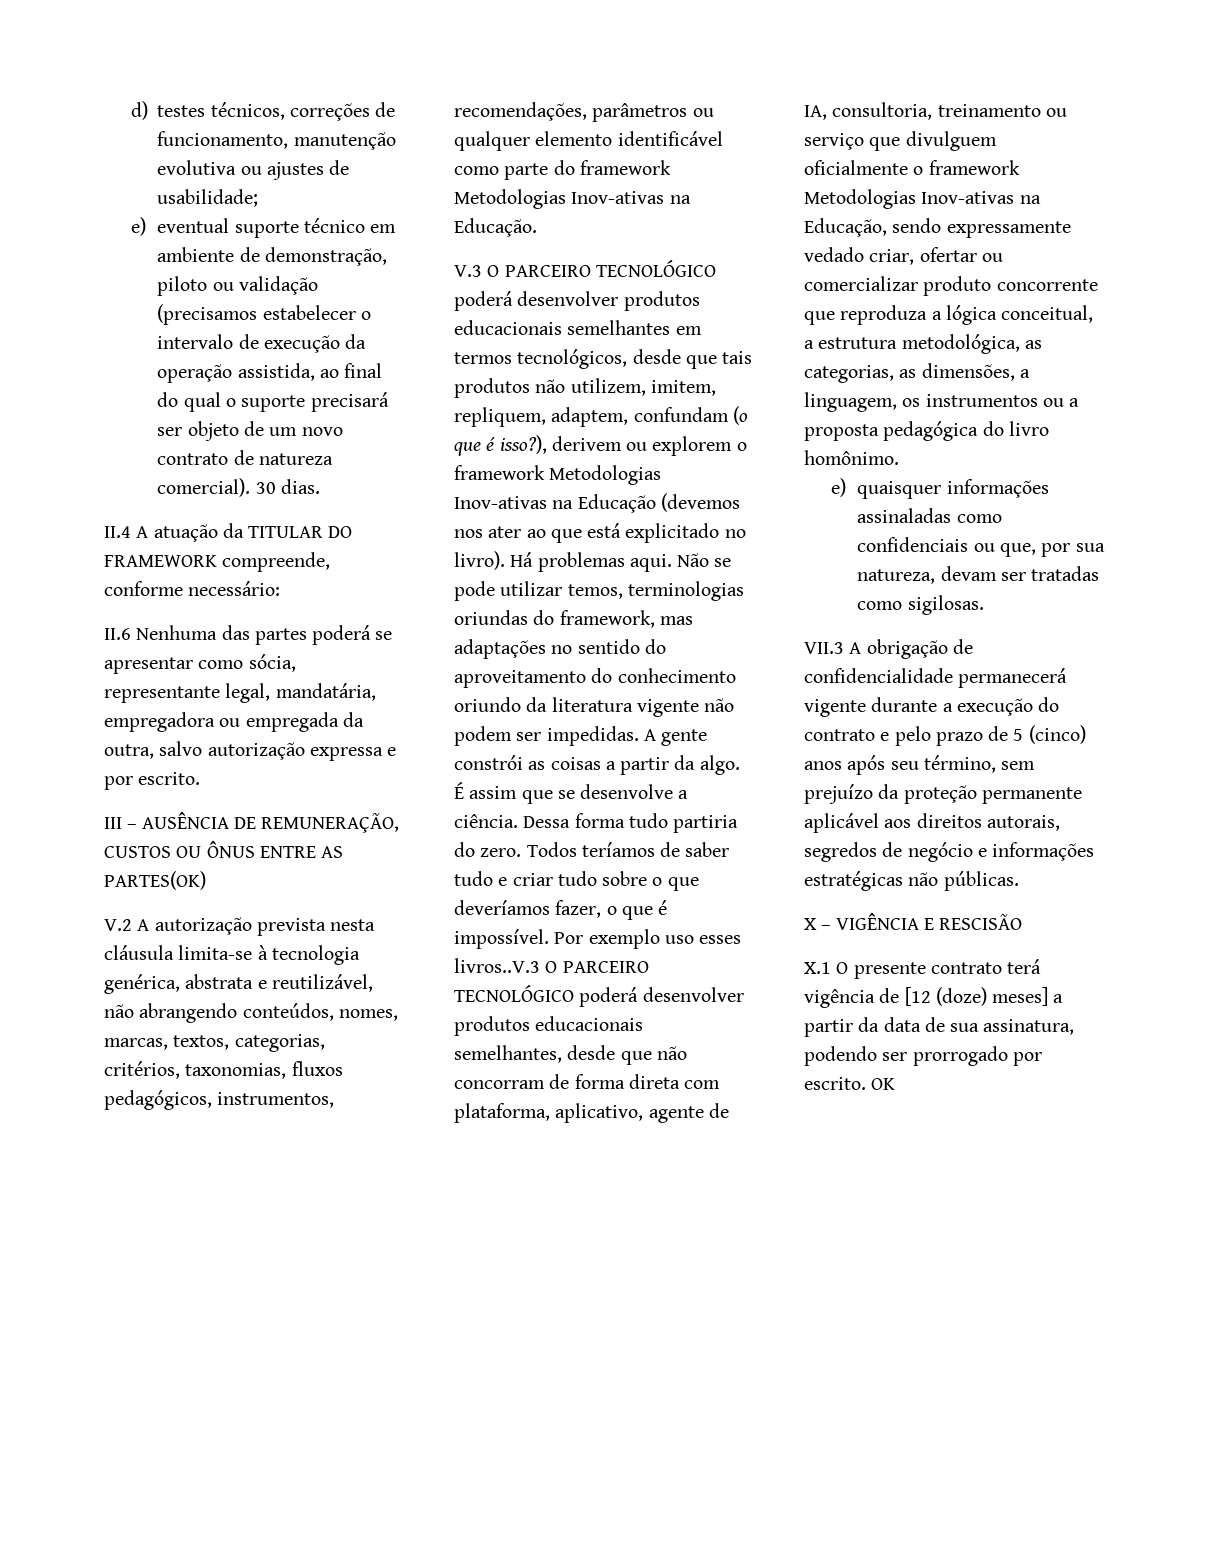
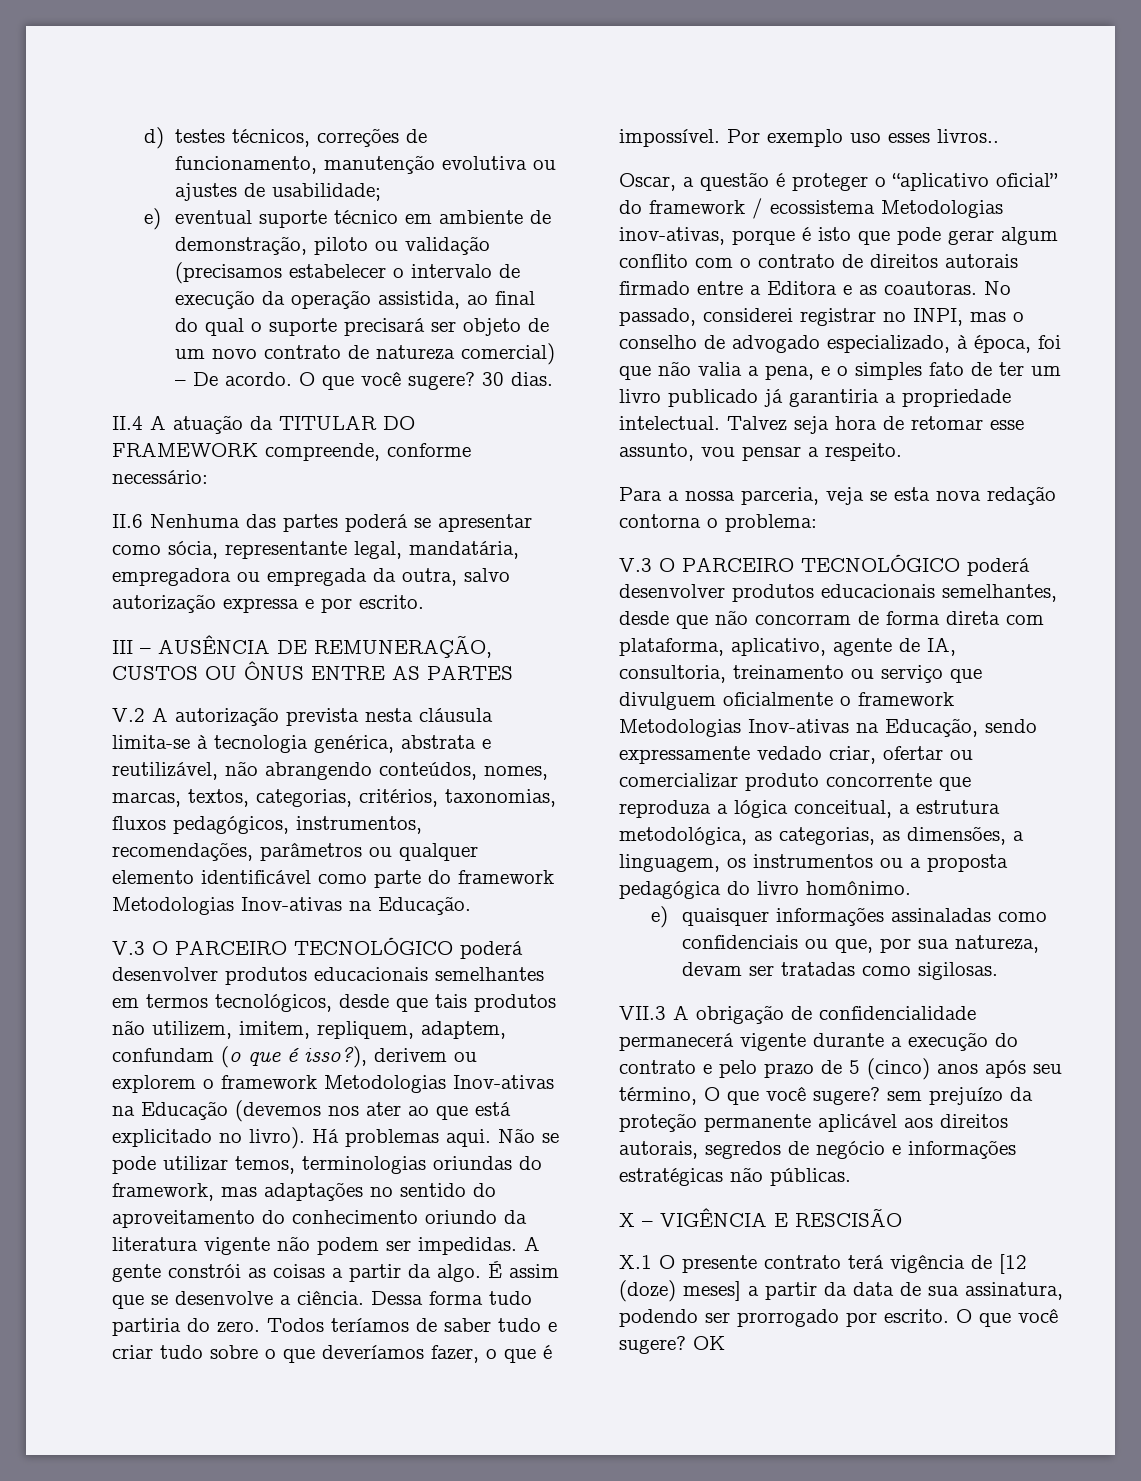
- e) eventual suporte técnico em ambiente de demonstração, piloto ou validação (precisamos estabelecer o intervalo de execução da operação assistida, ao final do qual o suporte precisará ser objeto de um novo contrato de natureza comercial).
+ e) eventual suporte técnico em ambiente de demonstração, piloto ou validação (precisamos estabelecer o intervalo de execução da operação assistida, ao final do qual o suporte precisará ser objeto de um novo contrato de natureza comercial) – De acordo. O que você sugere?
- III – AUSÊNCIA DE REMUNERAÇÃO, CUSTOS OU ÔNUS ENTRE AS PARTES(OK)
+ III – AUSÊNCIA DE REMUNERAÇÃO, CUSTOS OU ÔNUS ENTRE AS PARTES
- Por exemplo uso esses livros..V.3 O PARCEIRO TECNOLÓGICO poderá desenvolver produtos educacionais semelhantes, desde que não concorram de forma direta com plataforma, aplicativo, agente de IA, consultoria, treinamento ou serviço que divulguem oficialmente o framework Metodologias Inov-ativas na Educação, sendo expressamente vedado criar, ofertar ou comercializar produto concorrente que reproduza a lógica conceitual, a estrutura metodológica, as categorias, as dimensões, a linguagem, os instrumentos ou a proposta pedagógica do livro homônimo.
+ Por exemplo uso esses livros..
+ Oscar, a questão é proteger o “aplicativo oficial” do framework / ecossistema Metodologias inov-ativas, porque é isto que pode gerar algum conflito com o contrato de direitos autorais firmado entre a Editora e as coautoras. No passado, considerei registrar no INPI, mas o conselho de advogado especializado, à época, foi que não valia a pena, e o simples fato de ter um livro publicado já garantiria a propriedade intelectual. Talvez seja hora de retomar esse assunto, vou pensar a respeito.
+ Para a nossa parceria, veja se esta nova redação contorna o problema:
+ V.3 O PARCEIRO TECNOLÓGICO poderá desenvolver produtos educacionais semelhantes, desde que não concorram de forma direta com plataforma, aplicativo, agente de IA, consultoria, treinamento ou serviço que divulguem oficialmente o framework Metodologias Inov-ativas na Educação, sendo expressamente vedado criar, ofertar ou comercializar produto concorrente que reproduza a lógica conceitual, a estrutura metodológica, as categorias, as dimensões, a linguagem, os instrumentos ou a proposta pedagógica do livro homônimo.
- VII.3 A obrigação de confidencialidade permanecerá vigente durante a execução do contrato e pelo prazo de 5 (cinco) anos após seu término, sem prejuízo da proteção permanente aplicável aos direitos autorais, segredos de negócio e informações estratégicas não públicas.
+ VII.3 A obrigação de confidencialidade permanecerá vigente durante a execução do contrato e pelo prazo de 5 (cinco) anos após seu término, O que você sugere? sem prejuízo da proteção permanente aplicável aos direitos autorais, segredos de negócio e informações estratégicas não públicas.
- X.1 O presente contrato terá vigência de [12 (doze) meses] a partir da data de sua assinatura, podendo ser prorrogado por escrito.
+ X.1 O presente contrato terá vigência de [12 (doze) meses] a partir da data de sua assinatura, podendo ser prorrogado por escrito. O que você sugere?

